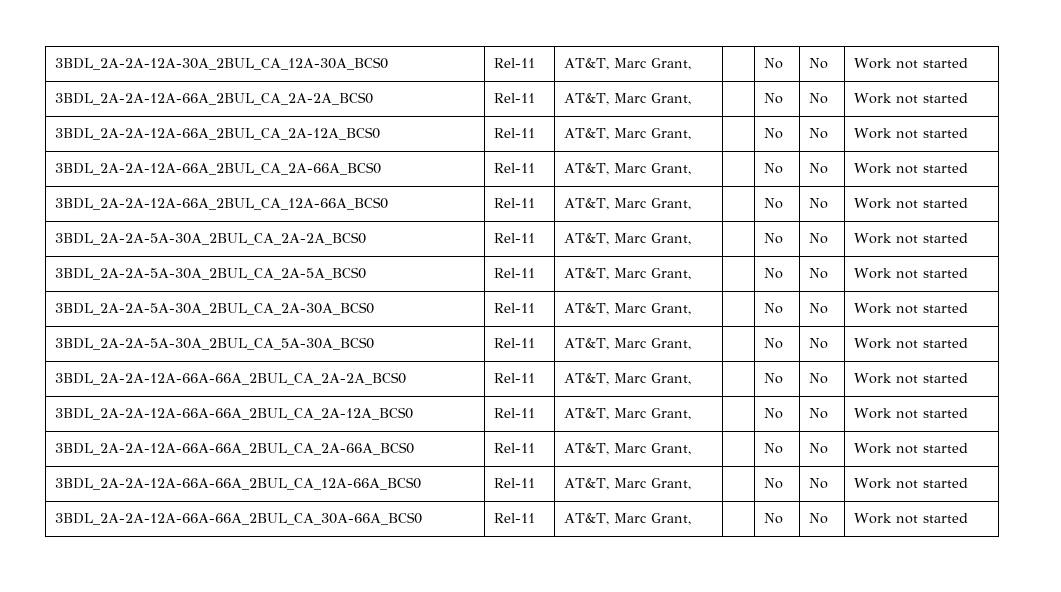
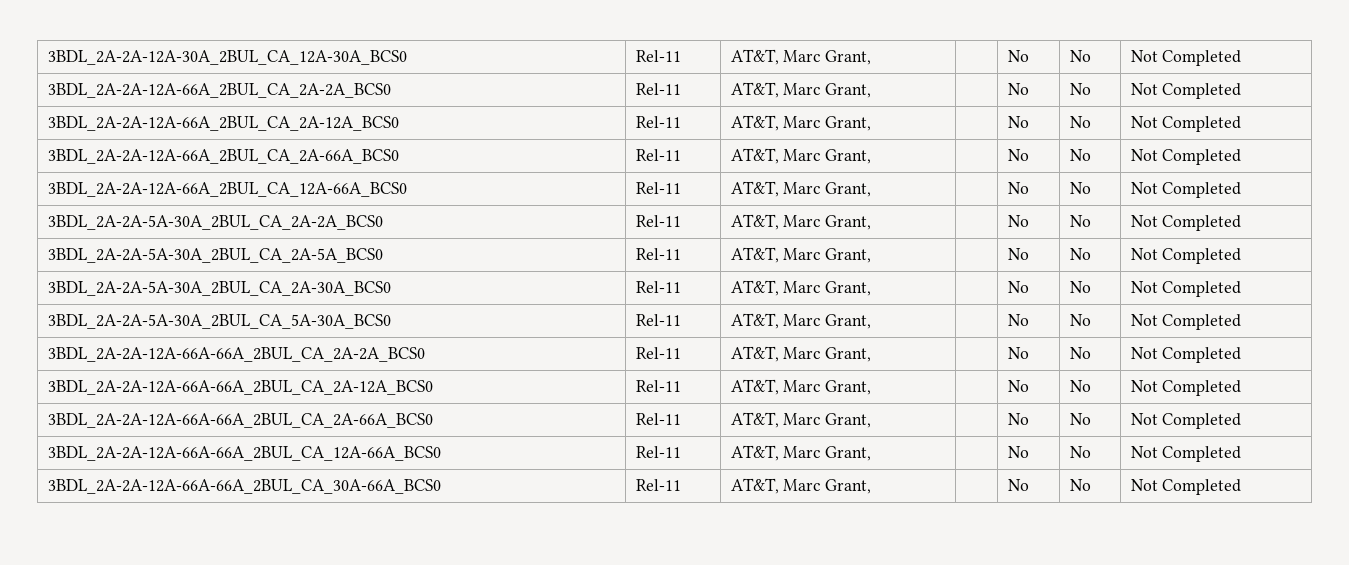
- 3BDL_2A-2A-12A-30A_2BUL_CA_12A-30A_BCS0 | Rel-11 | AT&T, Marc Grant, | | No | No | Work not started
+ 3BDL_2A-2A-12A-30A_2BUL_CA_12A-30A_BCS0 | Rel-11 | AT&T, Marc Grant, | | No | No | Not Completed
- 3BDL_2A-2A-12A-66A_2BUL_CA_2A-2A_BCS0 | Rel-11 | AT&T, Marc Grant, | | No | No | Work not started
+ 3BDL_2A-2A-12A-66A_2BUL_CA_2A-2A_BCS0 | Rel-11 | AT&T, Marc Grant, | | No | No | Not Completed
- 3BDL_2A-2A-12A-66A_2BUL_CA_2A-12A_BCS0 | Rel-11 | AT&T, Marc Grant, | | No | No | Work not started
+ 3BDL_2A-2A-12A-66A_2BUL_CA_2A-12A_BCS0 | Rel-11 | AT&T, Marc Grant, | | No | No | Not Completed
- 3BDL_2A-2A-12A-66A_2BUL_CA_2A-66A_BCS0 | Rel-11 | AT&T, Marc Grant, | | No | No | Work not started
+ 3BDL_2A-2A-12A-66A_2BUL_CA_2A-66A_BCS0 | Rel-11 | AT&T, Marc Grant, | | No | No | Not Completed
- 3BDL_2A-2A-12A-66A_2BUL_CA_12A-66A_BCS0 | Rel-11 | AT&T, Marc Grant, | | No | No | Work not started
+ 3BDL_2A-2A-12A-66A_2BUL_CA_12A-66A_BCS0 | Rel-11 | AT&T, Marc Grant, | | No | No | Not Completed
- 3BDL_2A-2A-5A-30A_2BUL_CA_2A-2A_BCS0 | Rel-11 | AT&T, Marc Grant, | | No | No | Work not started
+ 3BDL_2A-2A-5A-30A_2BUL_CA_2A-2A_BCS0 | Rel-11 | AT&T, Marc Grant, | | No | No | Not Completed
- 3BDL_2A-2A-5A-30A_2BUL_CA_2A-5A_BCS0 | Rel-11 | AT&T, Marc Grant, | | No | No | Work not started
+ 3BDL_2A-2A-5A-30A_2BUL_CA_2A-5A_BCS0 | Rel-11 | AT&T, Marc Grant, | | No | No | Not Completed
- 3BDL_2A-2A-5A-30A_2BUL_CA_2A-30A_BCS0 | Rel-11 | AT&T, Marc Grant, | | No | No | Work not started
+ 3BDL_2A-2A-5A-30A_2BUL_CA_2A-30A_BCS0 | Rel-11 | AT&T, Marc Grant, | | No | No | Not Completed
- 3BDL_2A-2A-5A-30A_2BUL_CA_5A-30A_BCS0 | Rel-11 | AT&T, Marc Grant, | | No | No | Work not started
+ 3BDL_2A-2A-5A-30A_2BUL_CA_5A-30A_BCS0 | Rel-11 | AT&T, Marc Grant, | | No | No | Not Completed
- 3BDL_2A-2A-12A-66A-66A_2BUL_CA_2A-2A_BCS0 | Rel-11 | AT&T, Marc Grant, | | No | No | Work not started
+ 3BDL_2A-2A-12A-66A-66A_2BUL_CA_2A-2A_BCS0 | Rel-11 | AT&T, Marc Grant, | | No | No | Not Completed
- 3BDL_2A-2A-12A-66A-66A_2BUL_CA_2A-12A_BCS0 | Rel-11 | AT&T, Marc Grant, | | No | No | Work not started
+ 3BDL_2A-2A-12A-66A-66A_2BUL_CA_2A-12A_BCS0 | Rel-11 | AT&T, Marc Grant, | | No | No | Not Completed
- 3BDL_2A-2A-12A-66A-66A_2BUL_CA_2A-66A_BCS0 | Rel-11 | AT&T, Marc Grant, | | No | No | Work not started
+ 3BDL_2A-2A-12A-66A-66A_2BUL_CA_2A-66A_BCS0 | Rel-11 | AT&T, Marc Grant, | | No | No | Not Completed
- 3BDL_2A-2A-12A-66A-66A_2BUL_CA_12A-66A_BCS0 | Rel-11 | AT&T, Marc Grant, | | No | No | Work not started
+ 3BDL_2A-2A-12A-66A-66A_2BUL_CA_12A-66A_BCS0 | Rel-11 | AT&T, Marc Grant, | | No | No | Not Completed
- 3BDL_2A-2A-12A-66A-66A_2BUL_CA_30A-66A_BCS0 | Rel-11 | AT&T, Marc Grant, | | No | No | Work not started
+ 3BDL_2A-2A-12A-66A-66A_2BUL_CA_30A-66A_BCS0 | Rel-11 | AT&T, Marc Grant, | | No | No | Not Completed

